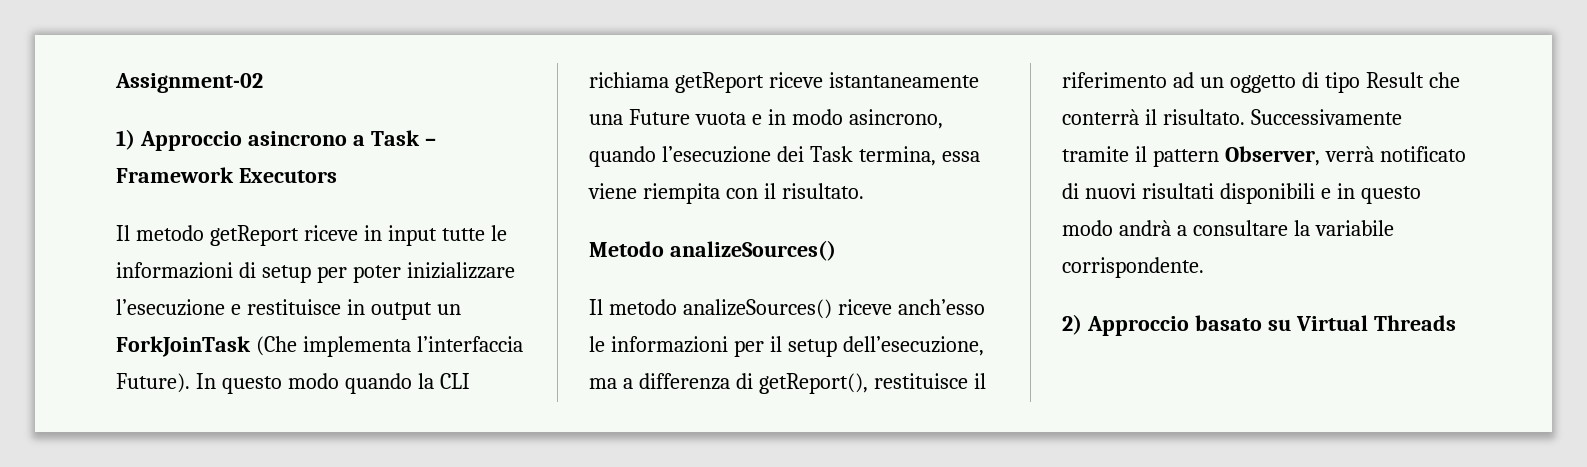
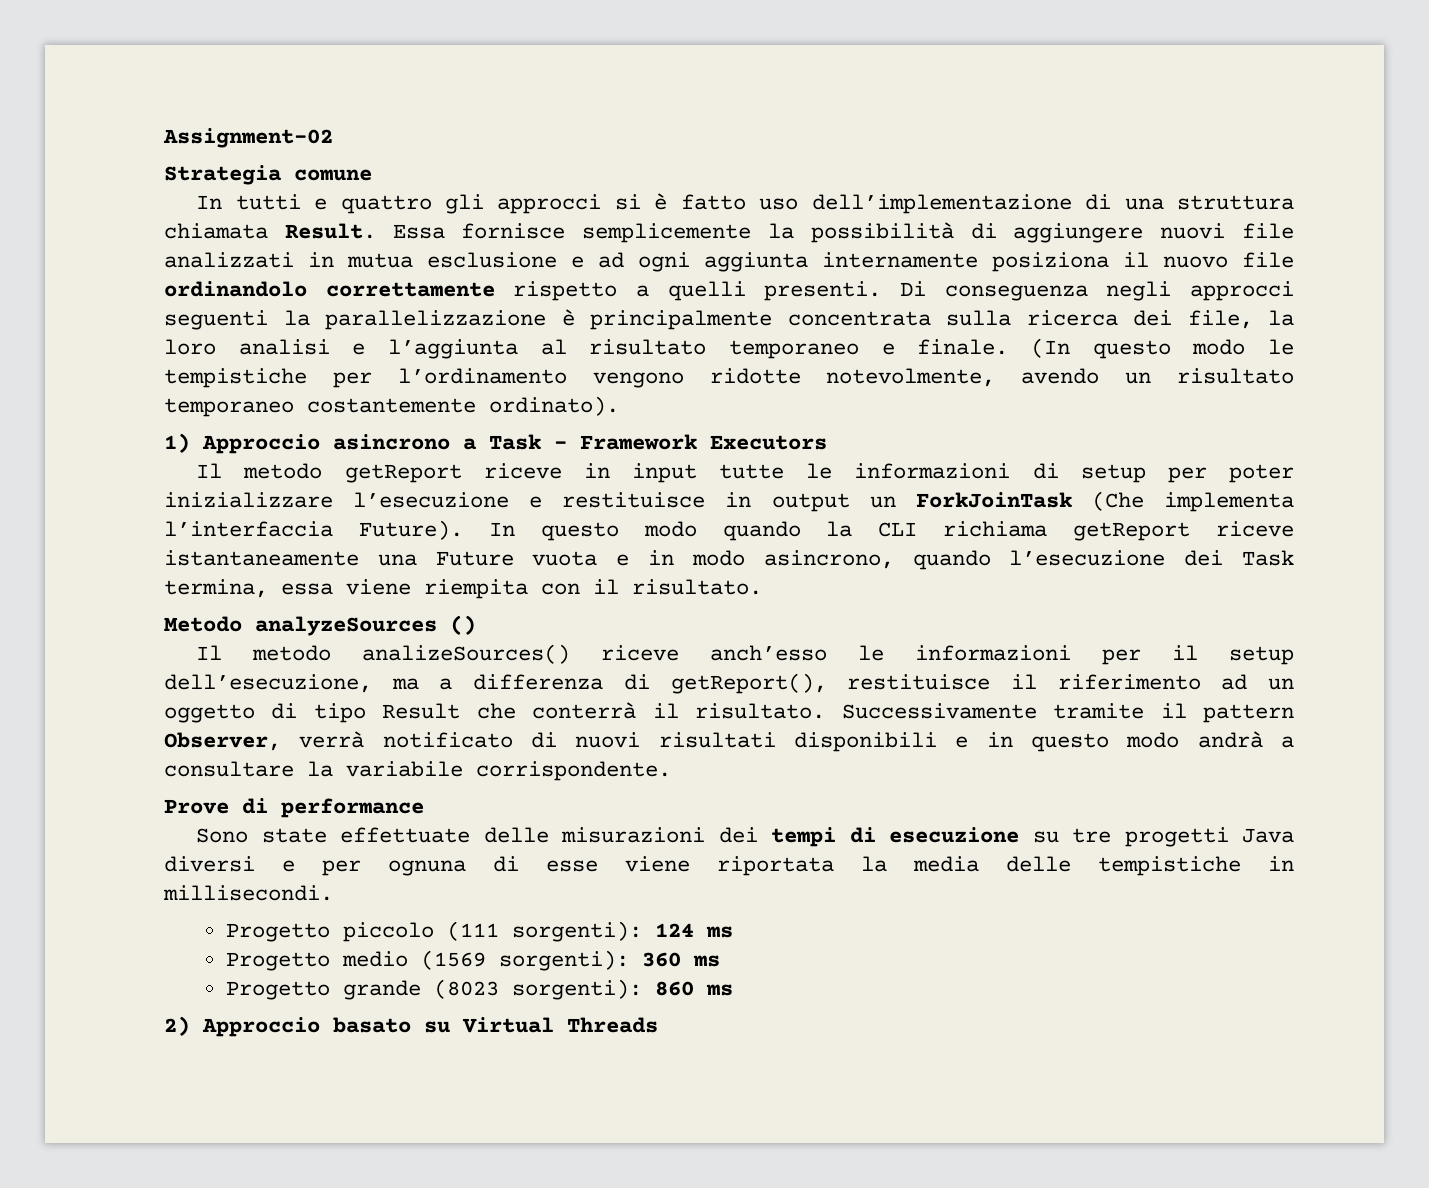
+ Strategia comune
+ In tutti e quattro gli approcci si è fatto uso dell’implementazione di una struttura chiamata Result. Essa fornisce semplicemente la possibilità di aggiungere nuovi file analizzati in mutua esclusione e ad ogni aggiunta internamente posiziona il nuovo file ordinandolo correttamente rispetto a quelli presenti. Di conseguenza negli approcci seguenti la parallelizzazione è principalmente concentrata sulla ricerca dei file, la loro analisi e l’aggiunta al risultato temporaneo e finale. (In questo modo le tempistiche per l’ordinamento vengono ridotte notevolmente, avendo un risultato temporaneo costantemente ordinato).
- Metodo analizeSources()
+ Metodo analyzeSources ()
+ Prove di performance
+ Sono state effettuate delle misurazioni dei tempi di esecuzione su tre progetti Java diversi e per ognuna di esse viene riportata la media delle tempistiche in millisecondi.
+ Progetto piccolo (111 sorgenti): 124 ms
+ Progetto medio (1569 sorgenti): 360 ms
+ Progetto grande (8023 sorgenti): 860 ms

